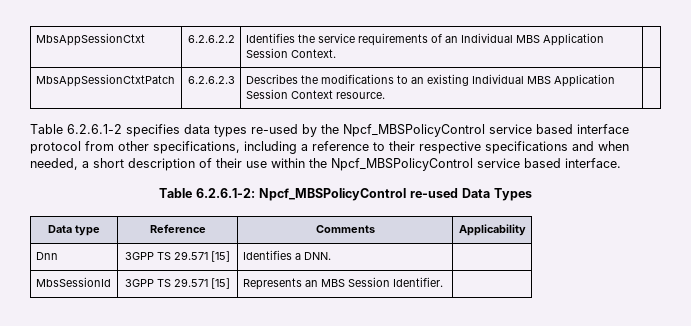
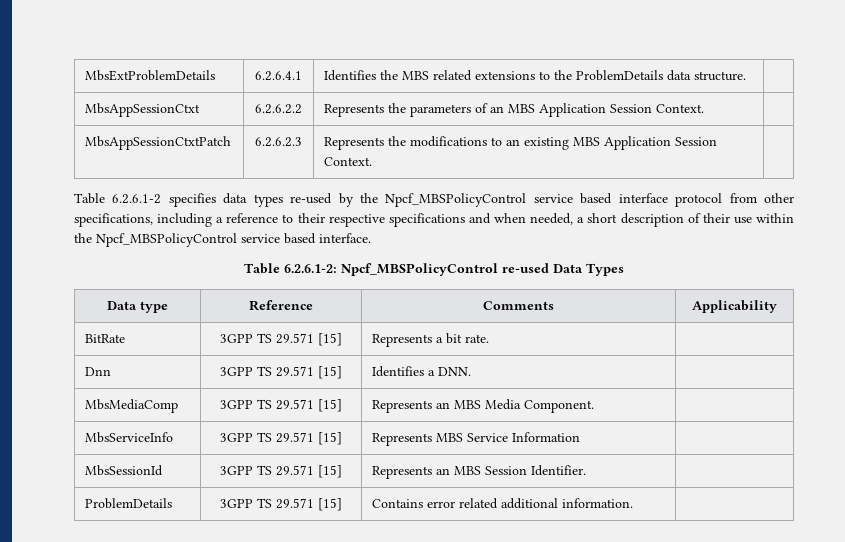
- MbsAppSessionCtxt | 6.2.6.2.2 | Identifies the service requirements of an Individual MBS Application Session Context. |
+ MbsExtProblemDetails | 6.2.6.4.1 | Identifies the MBS related extensions to the ProblemDetails data structure. |
+ MbsAppSessionCtxt | 6.2.6.2.2 | Represents the parameters of an MBS Application Session Context. |
- MbsAppSessionCtxtPatch | 6.2.6.2.3 | Describes the modifications to an existing Individual MBS Application Session Context resource. |
+ MbsAppSessionCtxtPatch | 6.2.6.2.3 | Represents the modifications to an existing MBS Application Session Context. |
+ BitRate | 3GPP TS 29.571 [15] | Represents a bit rate. |
+ MbsMediaComp | 3GPP TS 29.571 [15] | Represents an MBS Media Component. |
+ MbsServiceInfo | 3GPP TS 29.571 [15] | Represents MBS Service Information |
+ ProblemDetails | 3GPP TS 29.571 [15] | Contains error related additional information. |

